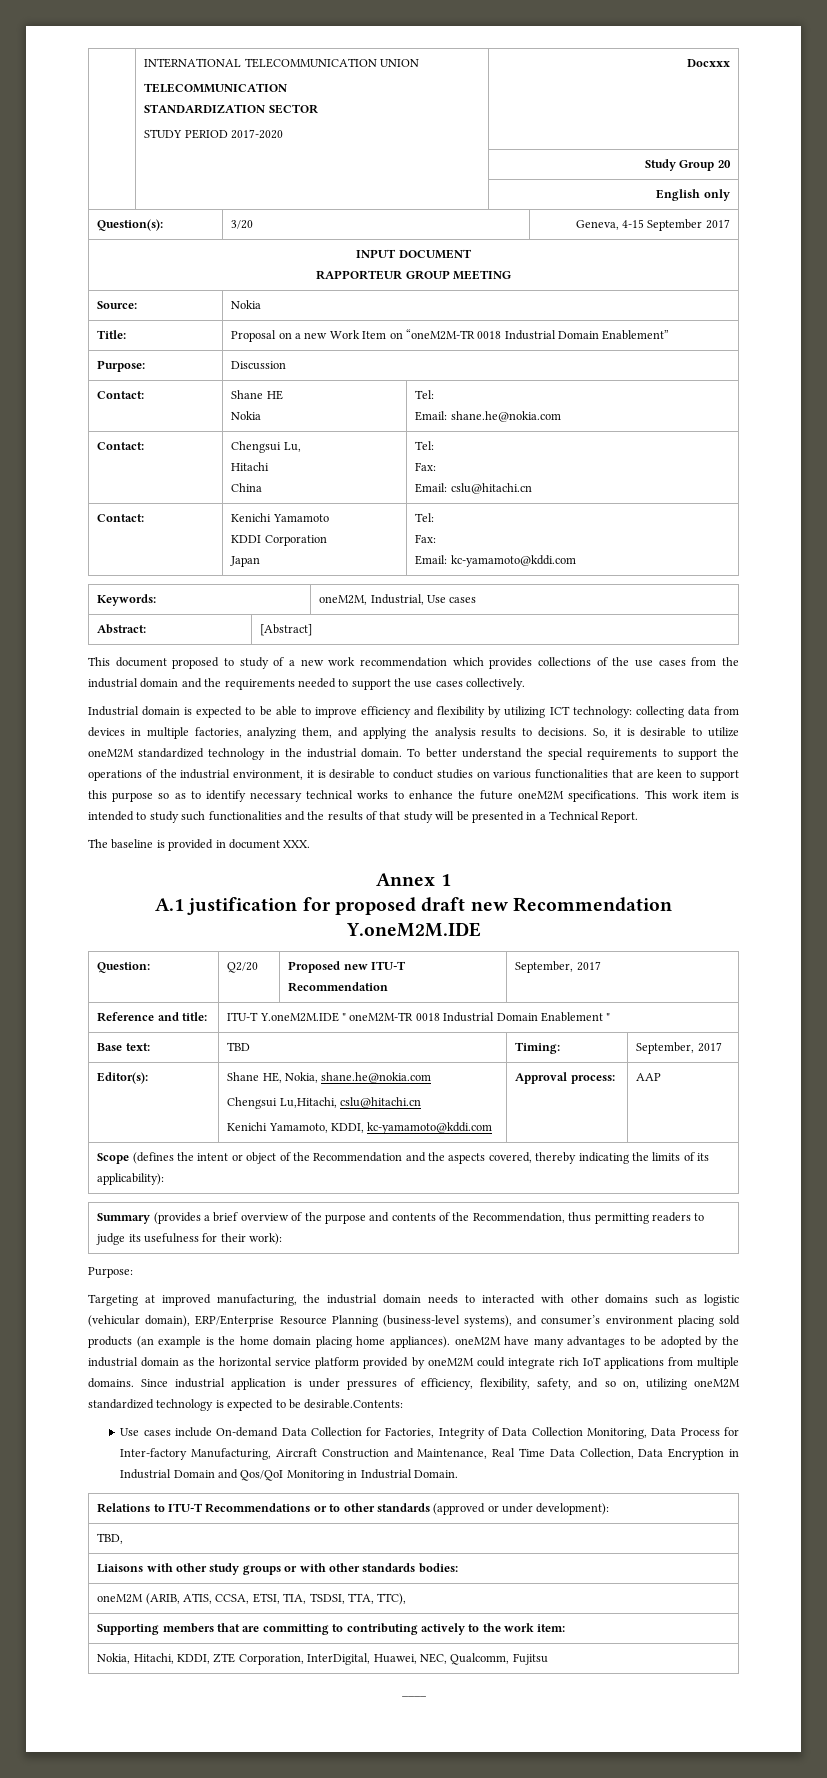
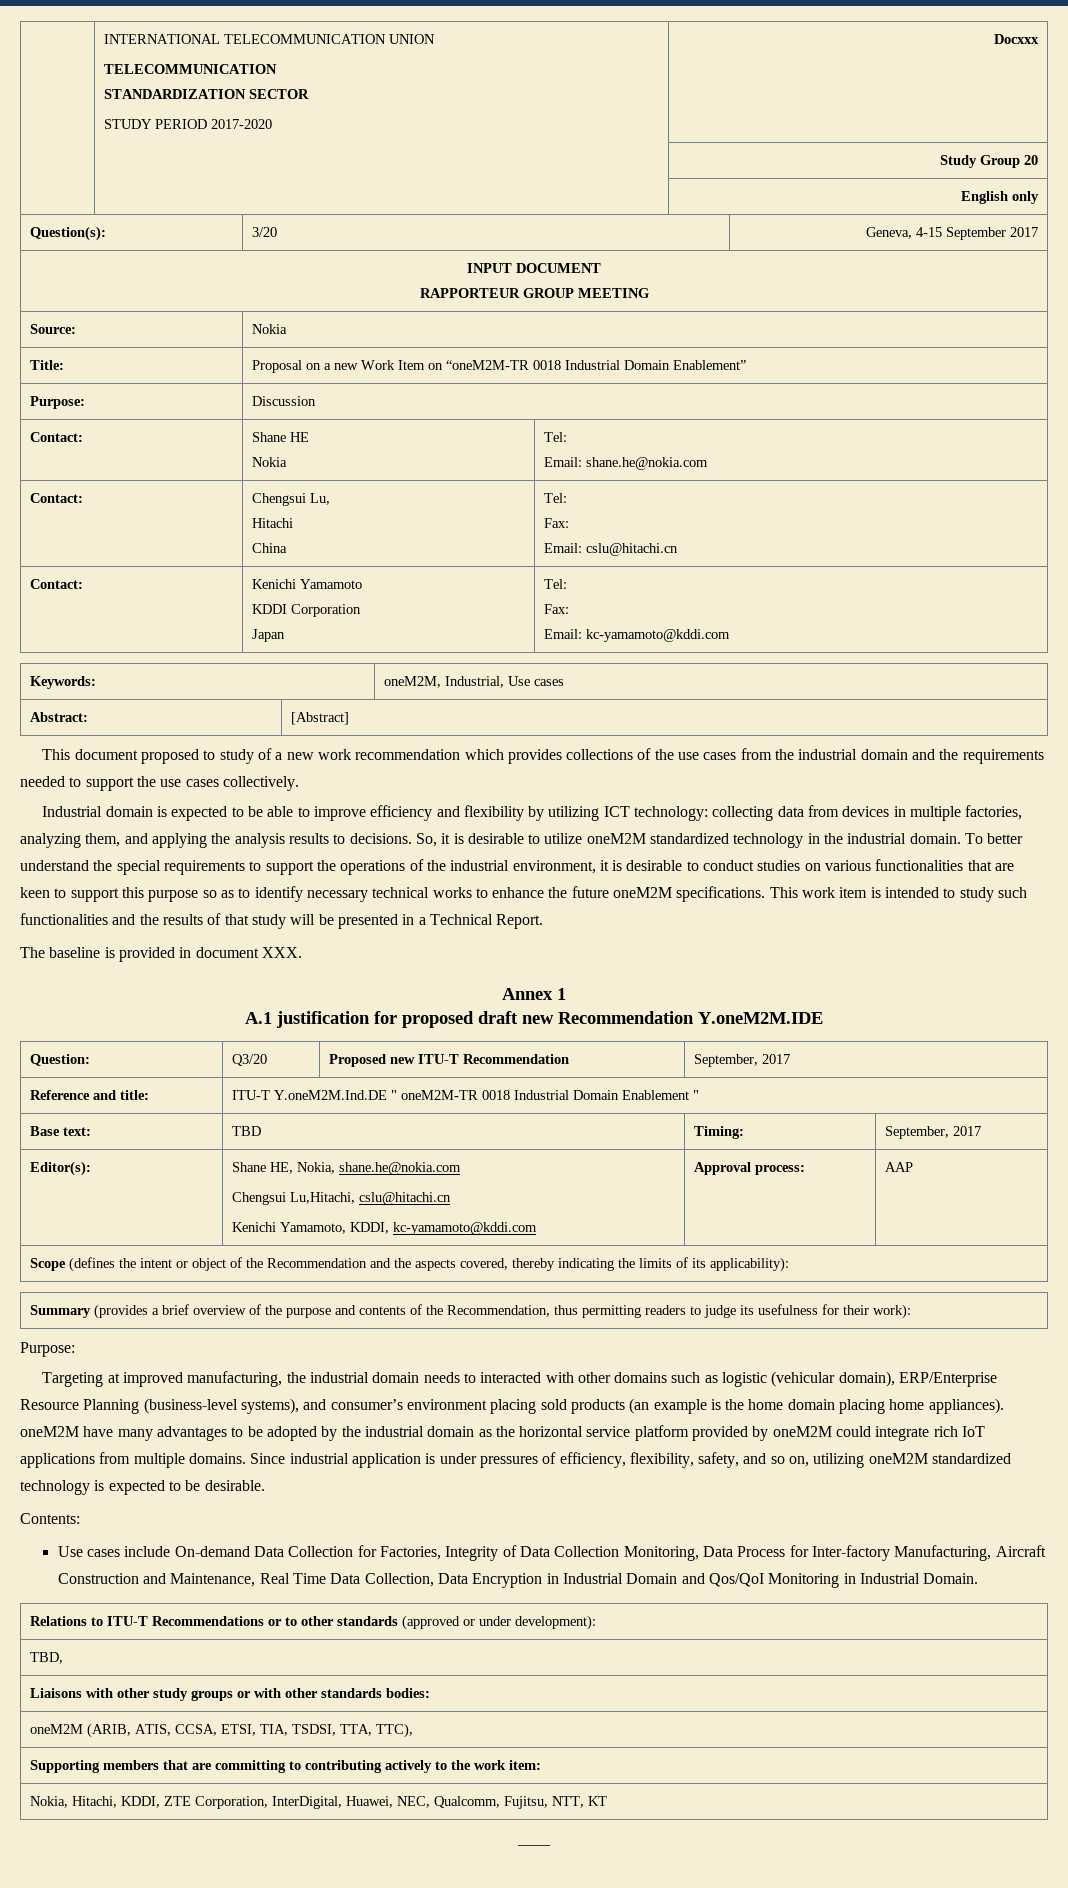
- Question: | Q2/20 | Proposed new ITU-T Recommendation | September, 2017
+ Question: | Q3/20 | Proposed new ITU-T Recommendation | September, 2017
- Reference and title: | ITU-T Y.oneM2M.IDE " oneM2M-TR 0018 Industrial Domain Enablement "
+ Reference and title: | ITU-T Y.oneM2M.Ind.DE " oneM2M-TR 0018 Industrial Domain Enablement "
- Since industrial application is under pressures of efficiency, flexibility, safety, and so on, utilizing oneM2M standardized technology is expected to be desirable.Contents:
+ Since industrial application is under pressures of efficiency, flexibility, safety, and so on, utilizing oneM2M standardized technology is expected to be desirable.
+ Contents:
- Nokia, Hitachi, KDDI, ZTE Corporation, InterDigital, Huawei, NEC, Qualcomm, Fujitsu
+ Nokia, Hitachi, KDDI, ZTE Corporation, InterDigital, Huawei, NEC, Qualcomm, Fujitsu, NTT, KT

